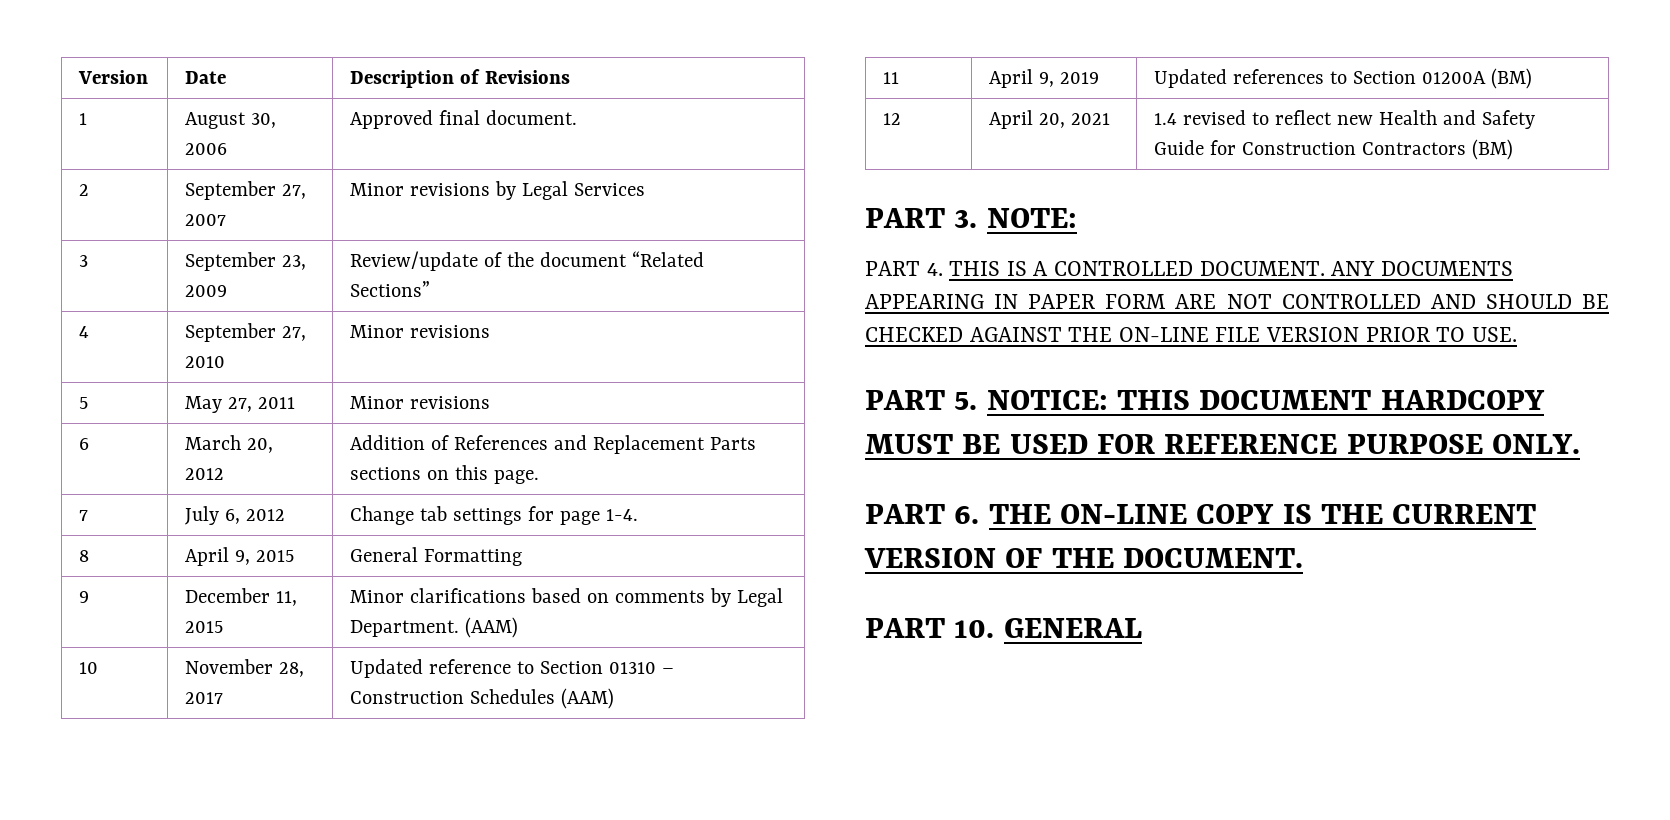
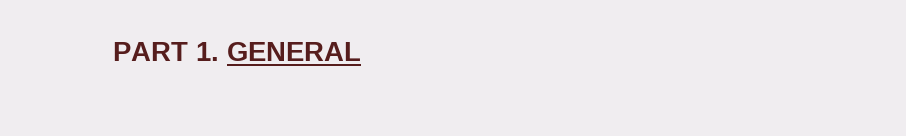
- Version | Date | Description of Revisions
- 1 | August 30, 2006 | Approved final document.
- 2 | September 27, 2007 | Minor revisions by Legal Services
- 3 | September 23, 2009 | Review/update of the document “Related Sections”
- 4 | September 27, 2010 | Minor revisions
- 5 | May 27, 2011 | Minor revisions
- 6 | March 20, 2012 | Addition of References and Replacement Parts sections on this page.
- 7 | July 6, 2012 | Change tab settings for page 1-4.
- 8 | April 9, 2015 | General Formatting
- 9 | December 11, 2015 | Minor clarifications based on comments by Legal Department. (AAM)
- 10 | November 28, 2017 | Updated reference to Section 01310 – Construction Schedules (AAM)
- 11 | April 9, 2019 | Updated references to Section 01200A (BM)
- 12 | April 20, 2021 | 1.4 revised to reflect new Health and Safety Guide for Construction Contractors (BM)
- PART 3. NOTE:
- PART 4. THIS IS A CONTROLLED DOCUMENT. ANY DOCUMENTS APPEARING IN PAPER FORM ARE NOT CONTROLLED AND SHOULD BE CHECKED AGAINST THE ON-LINE FILE VERSION PRIOR TO USE.
- PART 5. NOTICE: THIS DOCUMENT HARDCOPY MUST BE USED FOR REFERENCE PURPOSE ONLY.
- PART 6. THE ON-LINE COPY IS THE CURRENT VERSION OF THE DOCUMENT.
- PART 10. GENERAL
+ PART 1. GENERAL

